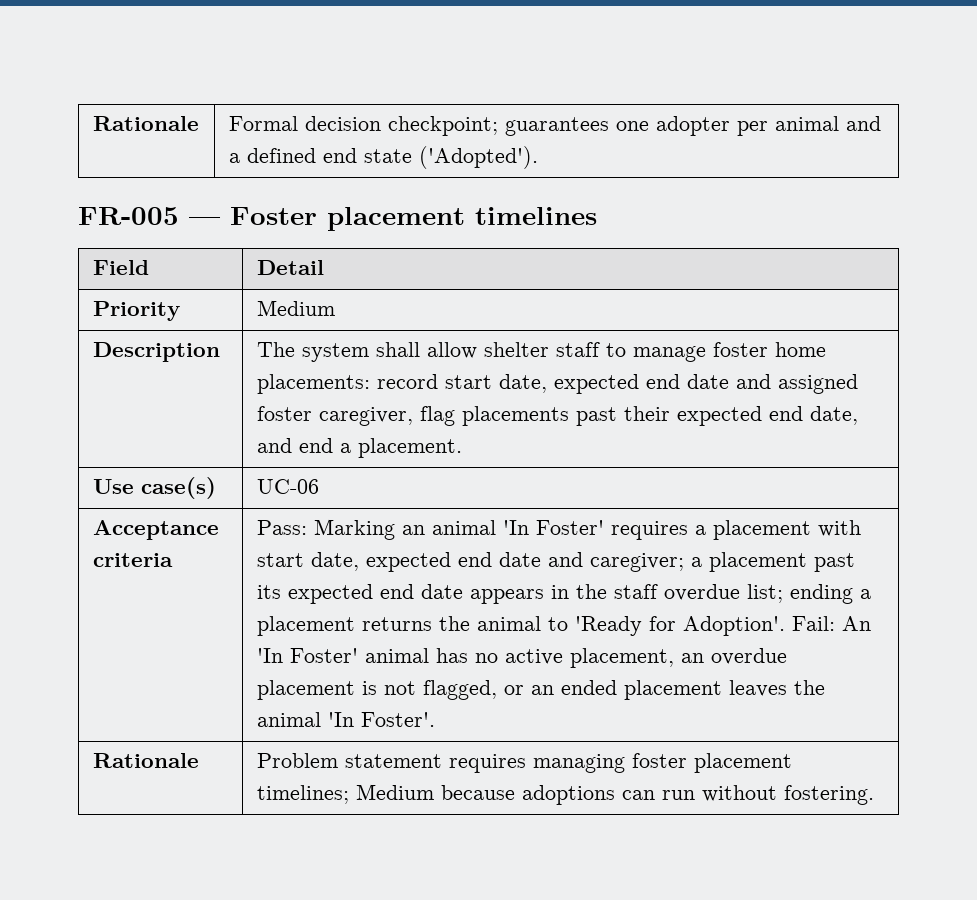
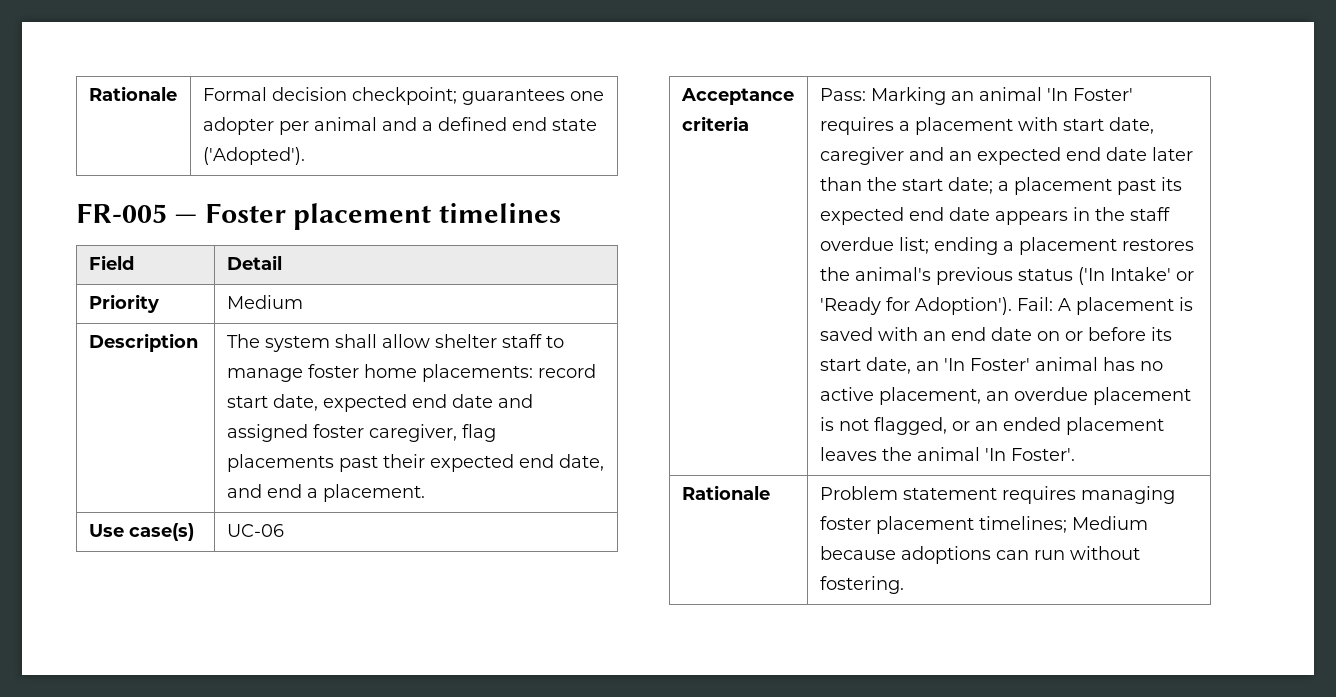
- Pass: Marking an animal 'In Foster' requires a placement with start date, expected end date and caregiver; a placement past its expected end date appears in the staff overdue list; ending a placement returns the animal to 'Ready for Adoption'. Fail: An 'In Foster' animal has no active placement, an overdue placement is not flagged, or an ended placement leaves the animal 'In Foster'.
+ Pass: Marking an animal 'In Foster' requires a placement with start date, caregiver and an expected end date later than the start date; a placement past its expected end date appears in the staff overdue list; ending a placement restores the animal's previous status ('In Intake' or 'Ready for Adoption'). Fail: A placement is saved with an end date on or before its start date, an 'In Foster' animal has no active placement, an overdue placement is not flagged, or an ended placement leaves the animal 'In Foster'.

